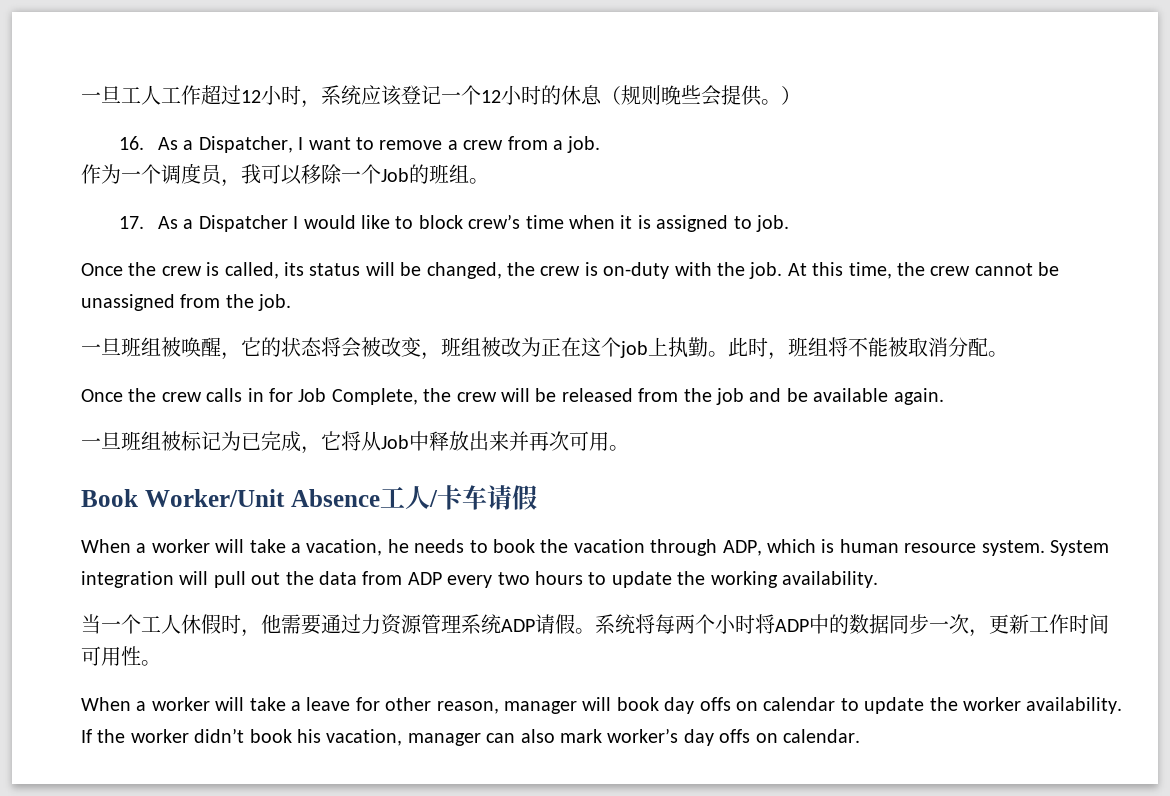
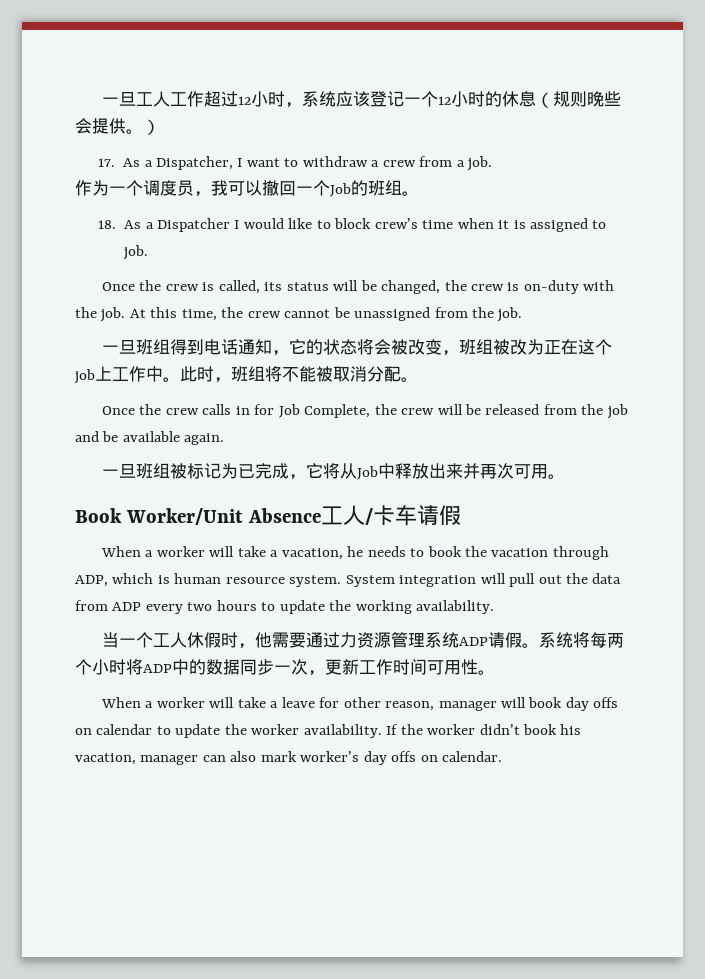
- 16. As a Dispatcher, I want to remove a crew from a job.
+ 17. As a Dispatcher, I want to withdraw a crew from a job.
- 作为一个调度员，我可以移除一个Job的班组。
+ 作为一个调度员，我可以撤回一个Job的班组。
- 17. As a Dispatcher I would like to block crew’s time when it is assigned to job.
+ 18. As a Dispatcher I would like to block crew’s time when it is assigned to job.
- 一旦班组被唤醒，它的状态将会被改变，班组被改为正在这个job上执勤。
+ 一旦班组得到电话通知，它的状态将会被改变，班组被改为正在这个job上工作中。

